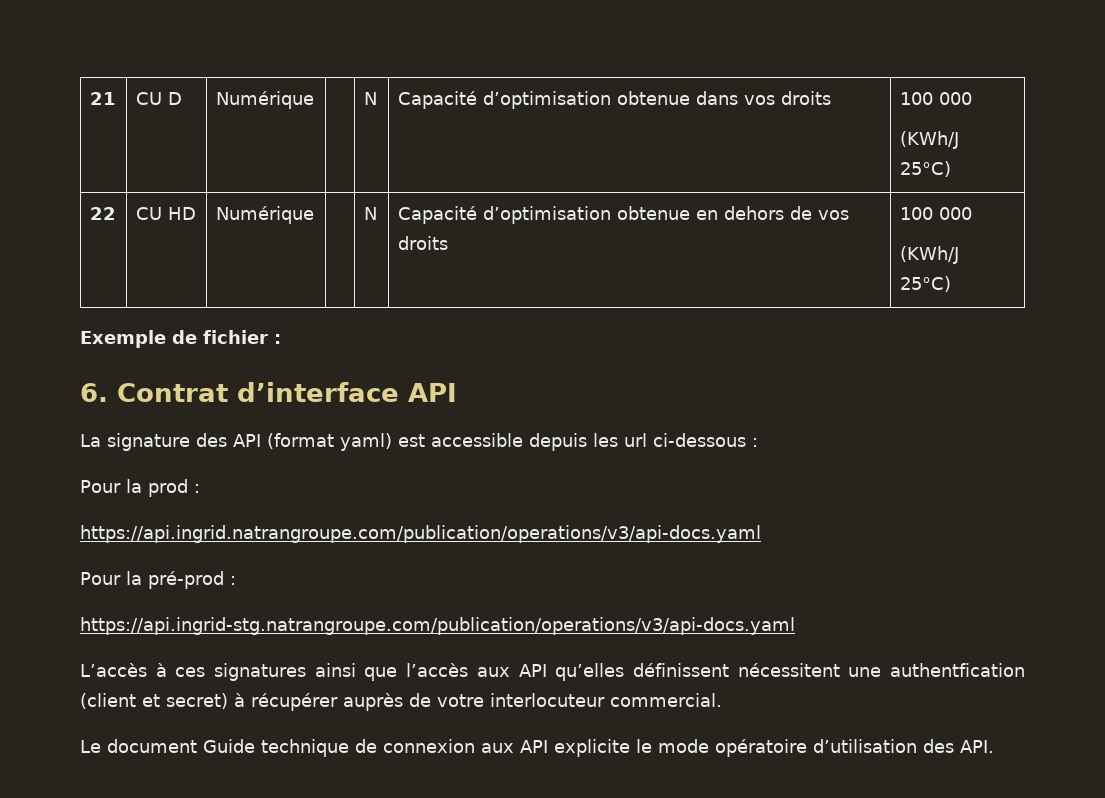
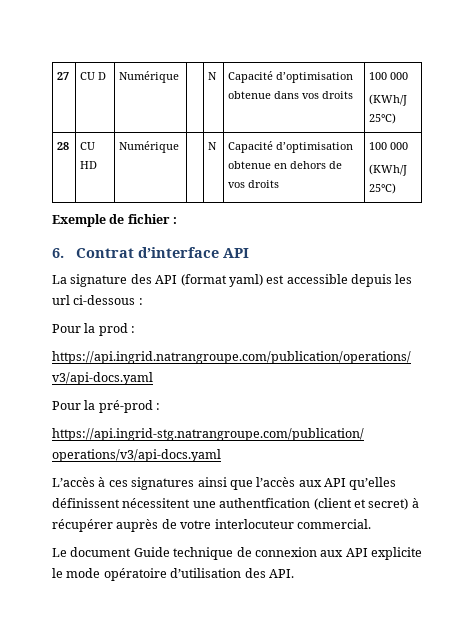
- 21 | CU D | Numérique | | N | Capacité d’optimisation obtenue dans vos droits | 100 000
+ 27 | CU D | Numérique | | N | Capacité d’optimisation obtenue dans vos droits | 100 000
- 22 | CU HD | Numérique | | N | Capacité d’optimisation obtenue en dehors de vos droits | 100 000
+ 28 | CU HD | Numérique | | N | Capacité d’optimisation obtenue en dehors de vos droits | 100 000

